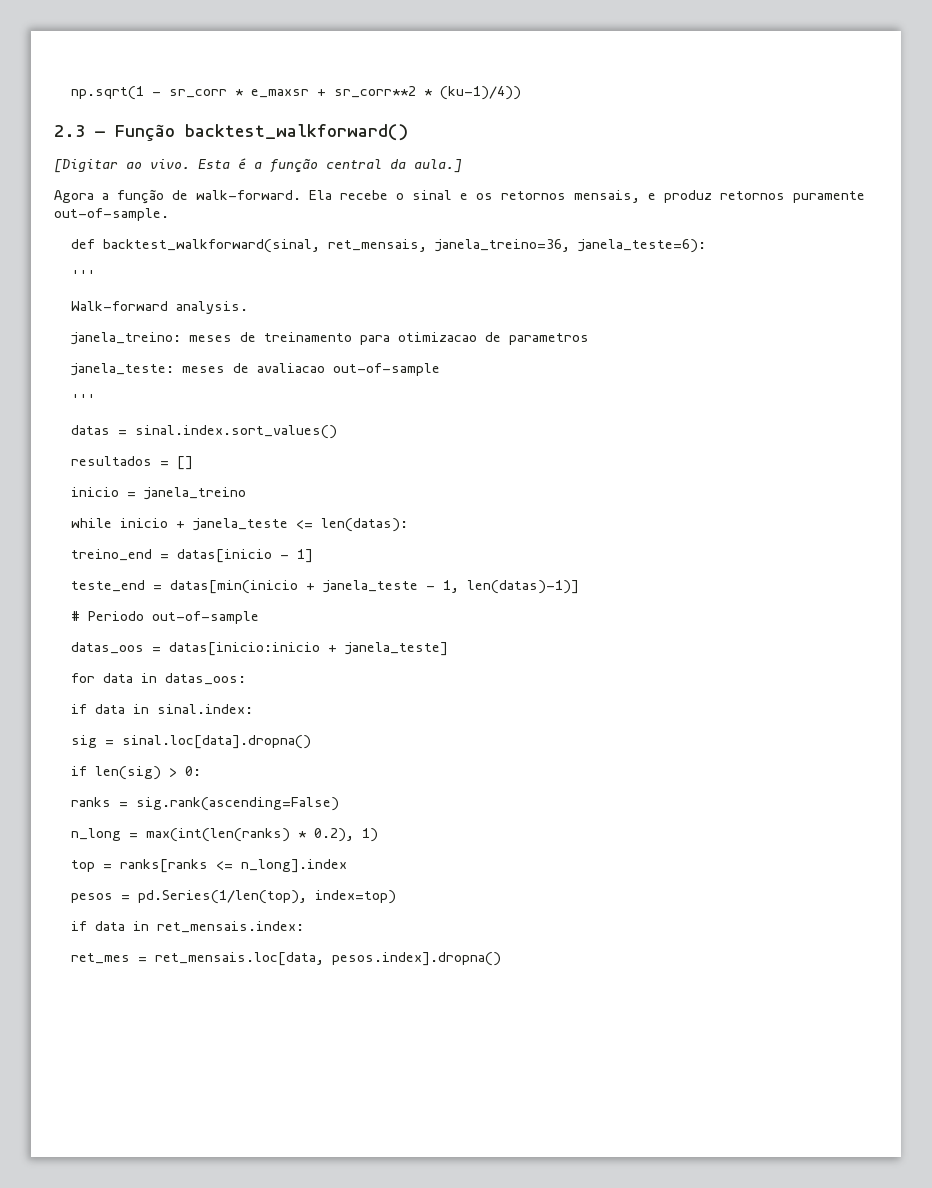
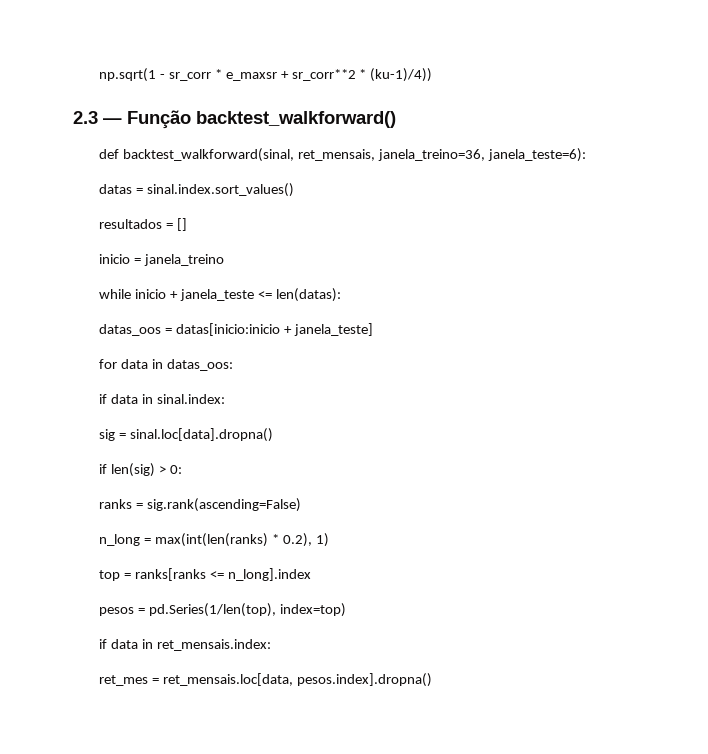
- [Digitar ao vivo. Esta é a função central da aula.]
- Agora a função de walk-forward. Ela recebe o sinal e os retornos mensais, e produz retornos puramente out-of-sample.
  def backtest_walkforward(sinal, ret_mensais, janela_treino=36, janela_teste=6):
- '''
- Walk-forward analysis.
- janela_treino: meses de treinamento para otimizacao de parametros
- janela_teste: meses de avaliacao out-of-sample
- '''
- treino_end = datas[inicio - 1]
- teste_end = datas[min(inicio + janela_teste - 1, len(datas)-1)]
- # Periodo out-of-sample

